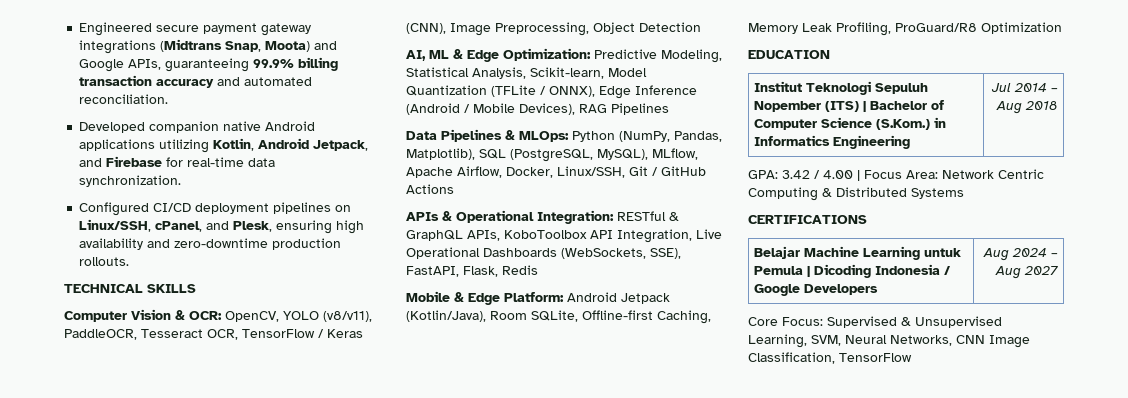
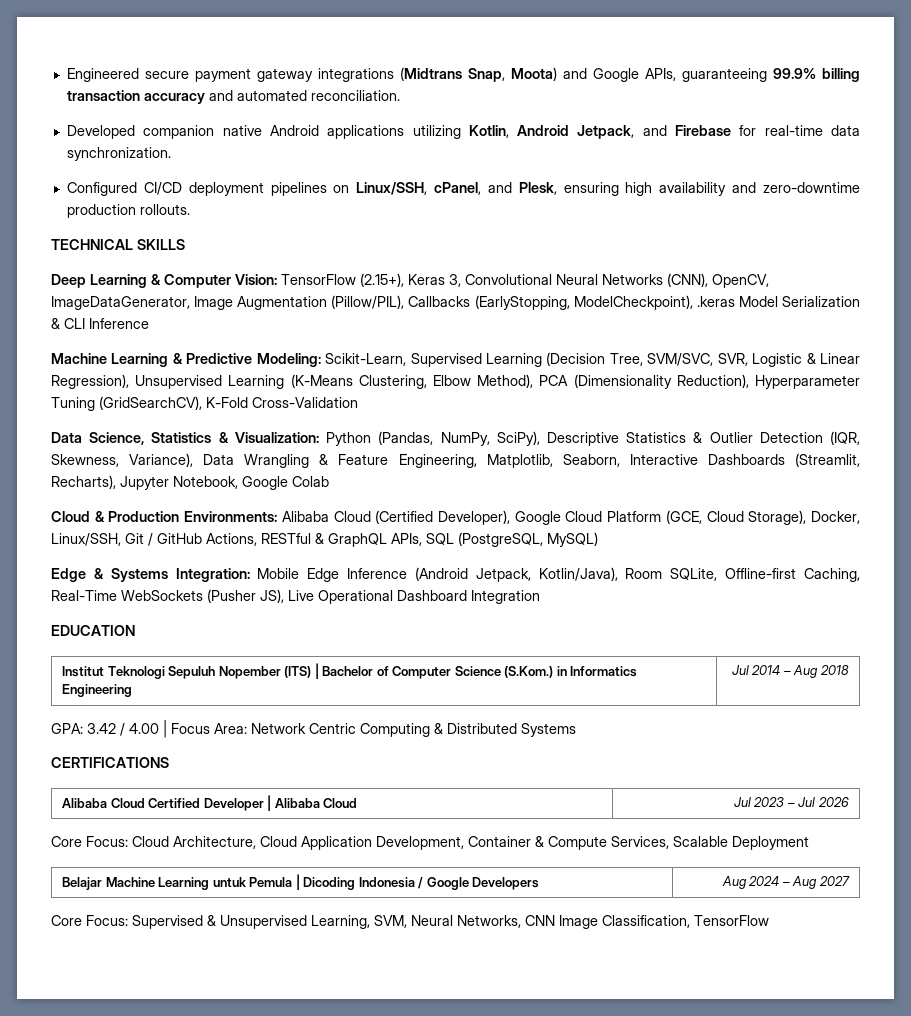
- Computer Vision & OCR: OpenCV, YOLO (v8/v11), PaddleOCR, Tesseract OCR, TensorFlow / Keras (CNN), Image Preprocessing, Object Detection
- AI, ML & Edge Optimization: Predictive Modeling, Statistical Analysis, Scikit-learn, Model Quantization (TFLite / ONNX), Edge Inference (Android / Mobile Devices), RAG Pipelines
- Data Pipelines & MLOps: Python (NumPy, Pandas, Matplotlib), SQL (PostgreSQL, MySQL), MLflow, Apache Airflow, Docker, Linux/SSH, Git / GitHub Actions
- APIs & Operational Integration: RESTful & GraphQL APIs, KoboToolbox API Integration, Live Operational Dashboards (WebSockets, SSE), FastAPI, Flask, Redis
- Mobile & Edge Platform: Android Jetpack (Kotlin/Java), Room SQLite, Offline-first Caching, Memory Leak Profiling, ProGuard/R8 Optimization
+ Deep Learning & Computer Vision: TensorFlow (2.15+), Keras 3, Convolutional Neural Networks (CNN), OpenCV, ImageDataGenerator, Image Augmentation (Pillow/PIL), Callbacks (EarlyStopping, ModelCheckpoint), .keras Model Serialization & CLI Inference
+ Machine Learning & Predictive Modeling: Scikit-Learn, Supervised Learning (Decision Tree, SVM/SVC, SVR, Logistic & Linear Regression), Unsupervised Learning (K-Means Clustering, Elbow Method), PCA (Dimensionality Reduction), Hyperparameter Tuning (GridSearchCV), K-Fold Cross-Validation
+ Data Science, Statistics & Visualization: Python (Pandas, NumPy, SciPy), Descriptive Statistics & Outlier Detection (IQR, Skewness, Variance), Data Wrangling & Feature Engineering, Matplotlib, Seaborn, Interactive Dashboards (Streamlit, Recharts), Jupyter Notebook, Google Colab
+ Cloud & Production Environments: Alibaba Cloud (Certified Developer), Google Cloud Platform (GCE, Cloud Storage), Docker, Linux/SSH, Git / GitHub Actions, RESTful & GraphQL APIs, SQL (PostgreSQL, MySQL)
+ Edge & Systems Integration: Mobile Edge Inference (Android Jetpack, Kotlin/Java), Room SQLite, Offline-first Caching, Real-Time WebSockets (Pusher JS), Live Operational Dashboard Integration
+ Alibaba Cloud Certified Developer | Alibaba Cloud | Jul 2023 – Jul 2026
+ Core Focus: Cloud Architecture, Cloud Application Development, Container & Compute Services, Scalable Deployment

